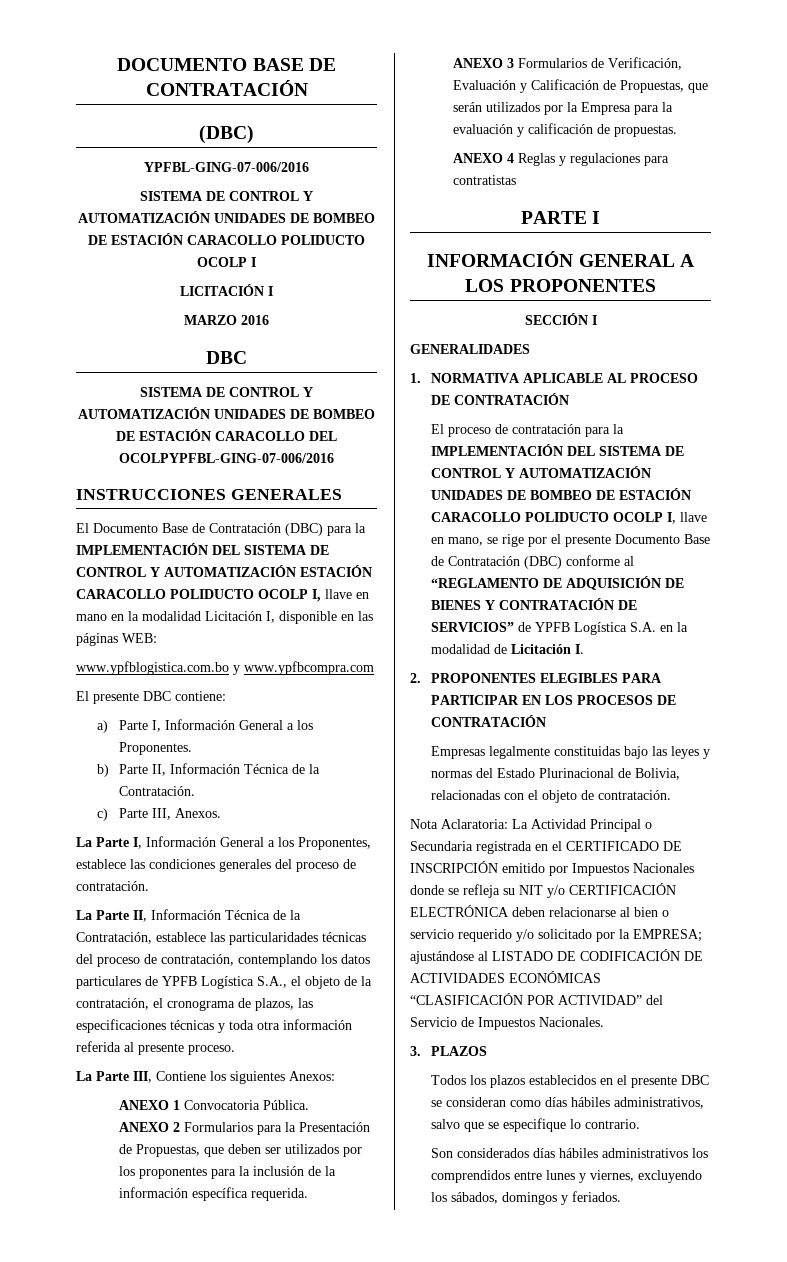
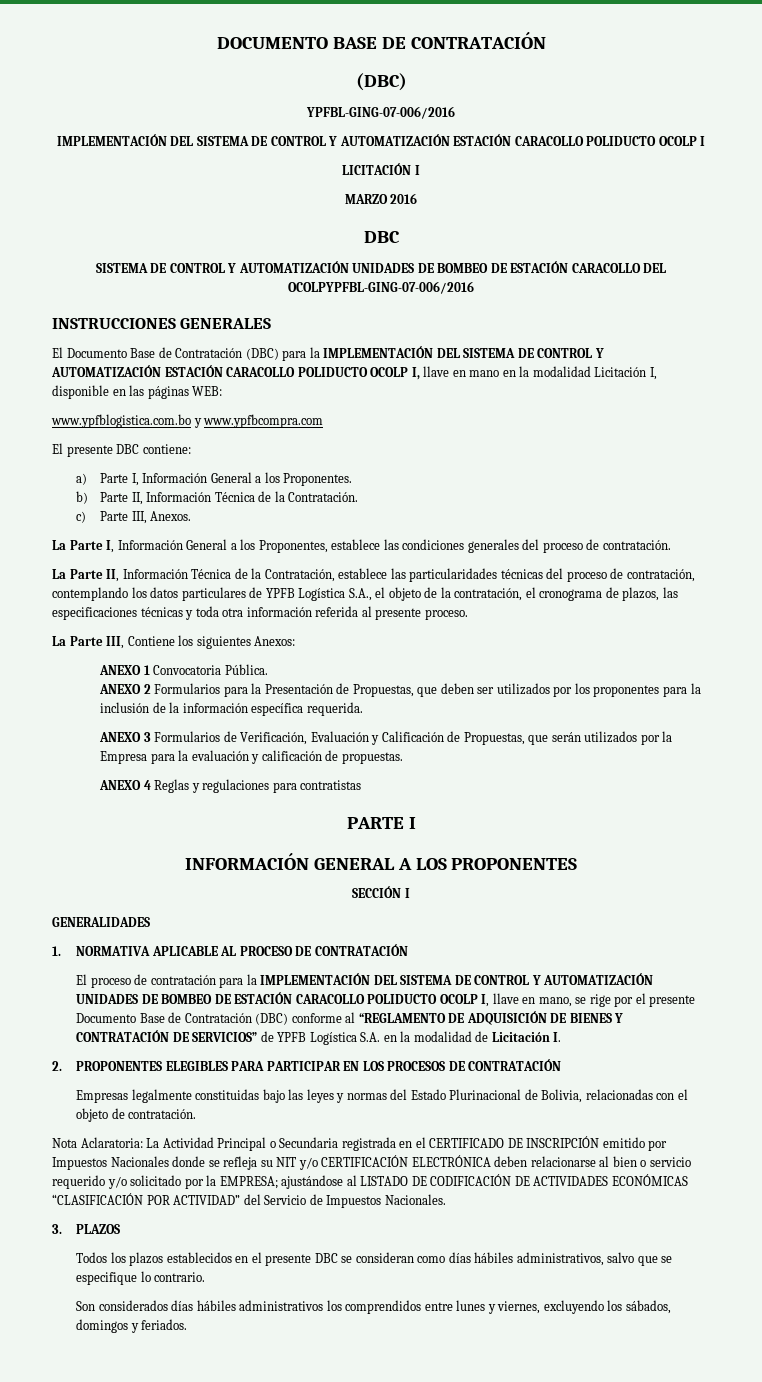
- SISTEMA DE CONTROL Y AUTOMATIZACIÓN UNIDADES DE BOMBEO DE ESTACIÓN CARACOLLO POLIDUCTO OCOLP I
+ IMPLEMENTACIÓN DEL SISTEMA DE CONTROL Y AUTOMATIZACIÓN ESTACIÓN CARACOLLO POLIDUCTO OCOLP I

